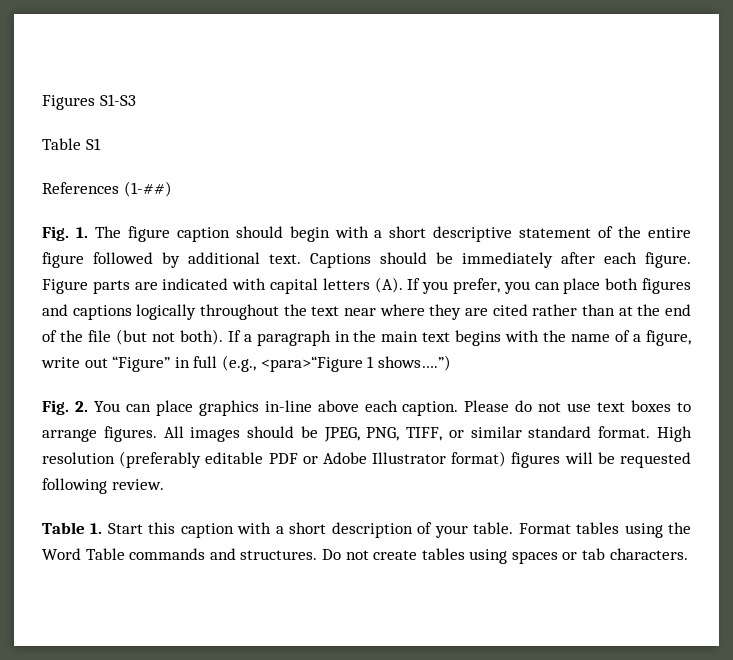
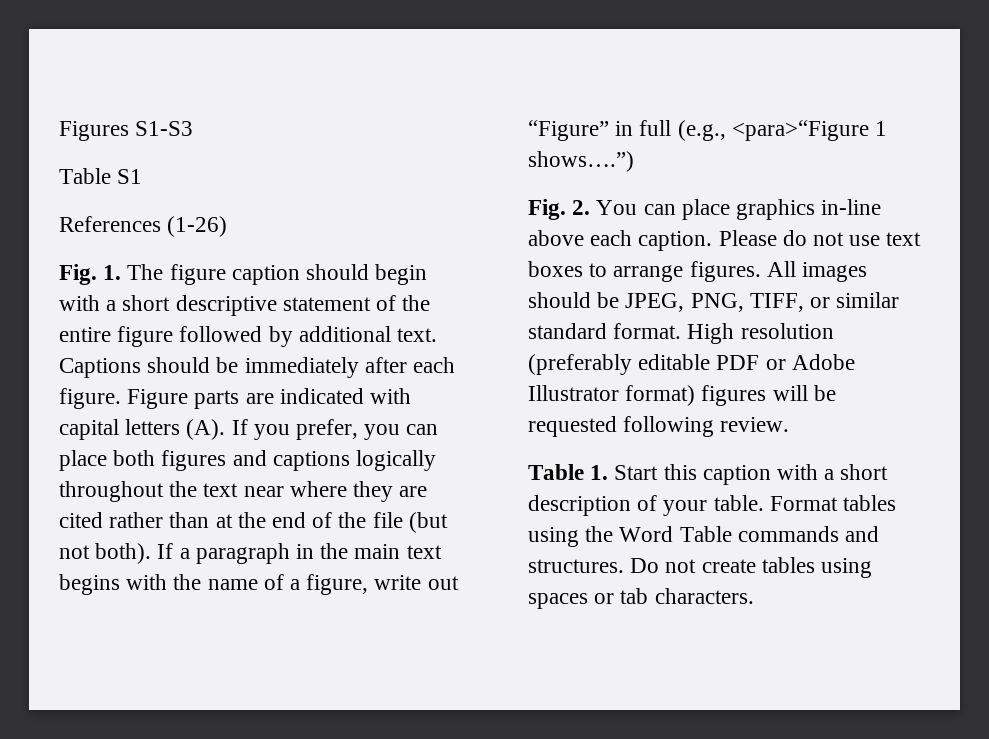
- References (1-##)
+ References (1-26)

